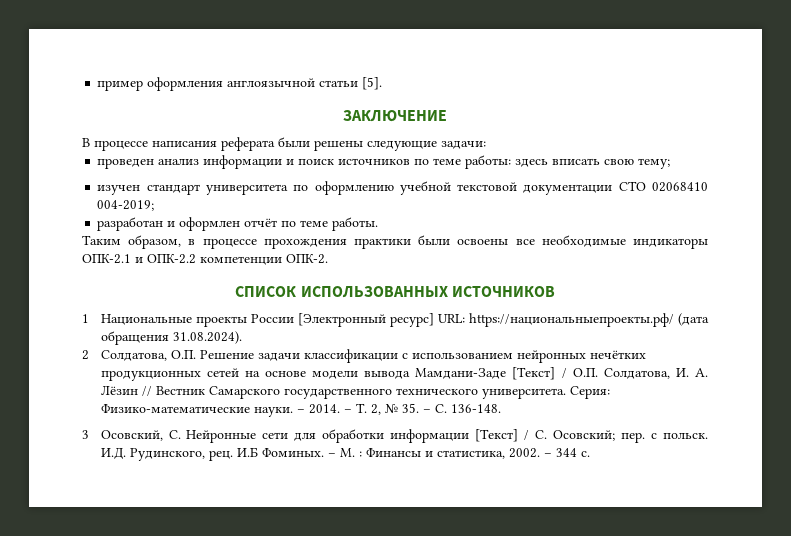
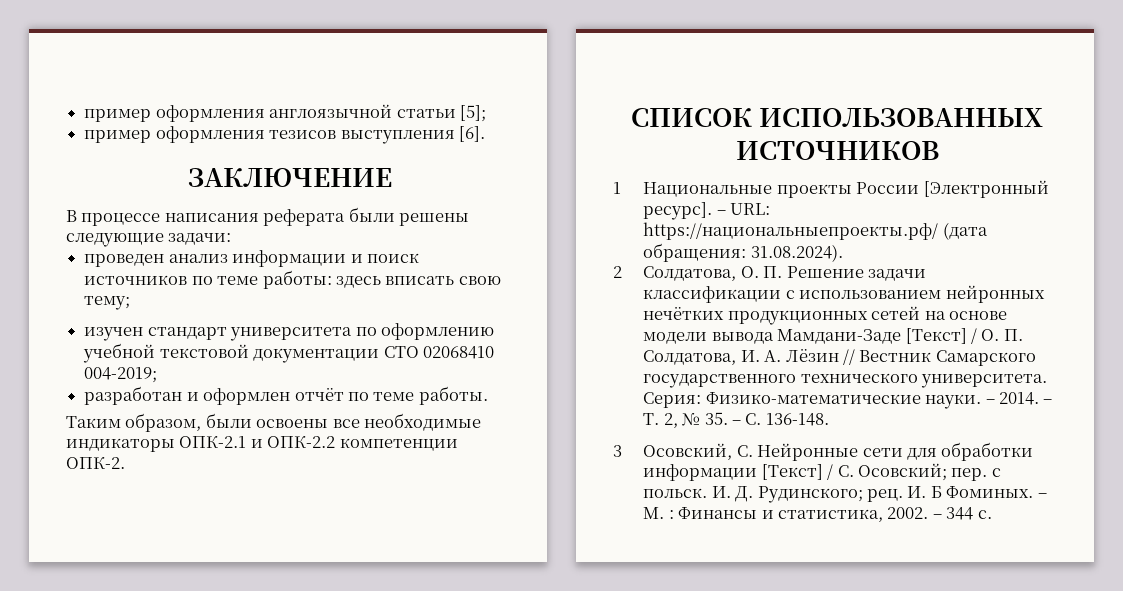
- пример оформления англоязычной статьи [5].
+ пример оформления англоязычной статьи [5];
+ пример оформления тезисов выступления [6].
- Таким образом, в процессе прохождения практики были освоены все необходимые индикаторы ОПК-2.1 и ОПК-2.2 компетенции ОПК-2.
+ Таким образом, были освоены все необходимые индикаторы ОПК-2.1 и ОПК-2.2 компетенции ОПК-2.
- 1 Национальные проекты России [Электронный ресурс] URL: https://национальныепроекты.рф/ (дата обращения 31.08.2024).
+ 1 Национальные проекты России [Электронный ресурс]. – URL: https://национальныепроекты.рф/ (дата обращения: 31.08.2024).
- 2 Солдатова, О.П. Решение задачи классификации с использованием нейронных нечётких продукционных сетей на основе модели вывода Мамдани-Заде [Текст] / О.П. Солдатова, И. А. Лёзин // Вестник Самарского государственного технического университета.
+ 2 Солдатова, О. П. Решение задачи классификации с использованием нейронных нечётких продукционных сетей на основе модели вывода Мамдани-Заде [Текст] / О. П. Солдатова, И. А. Лёзин // Вестник Самарского государственного технического университета.
- И.Д. Рудинского, рец. И.Б Фоминых.
+ И. Д. Рудинского; рец. И. Б Фоминых.

